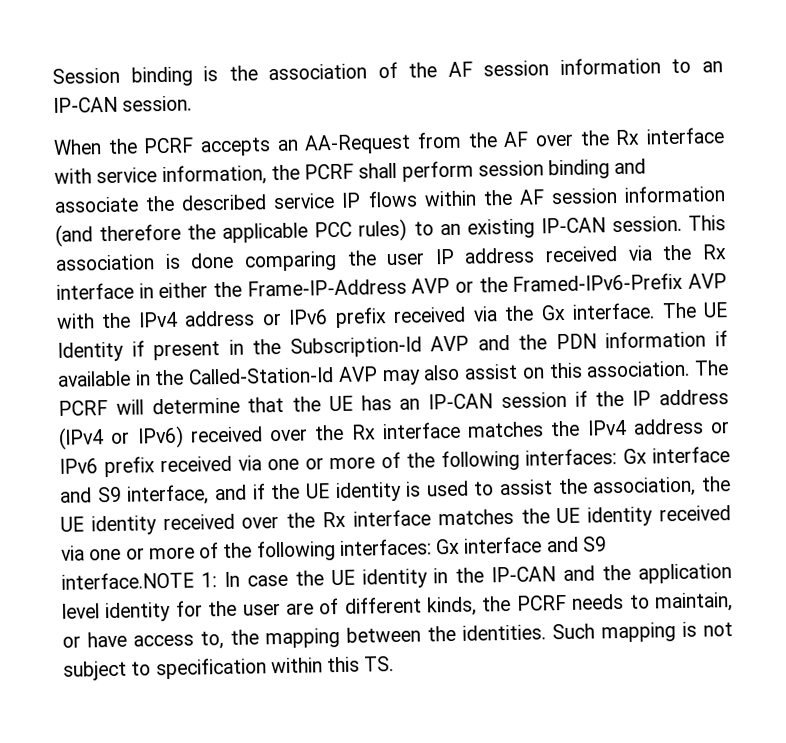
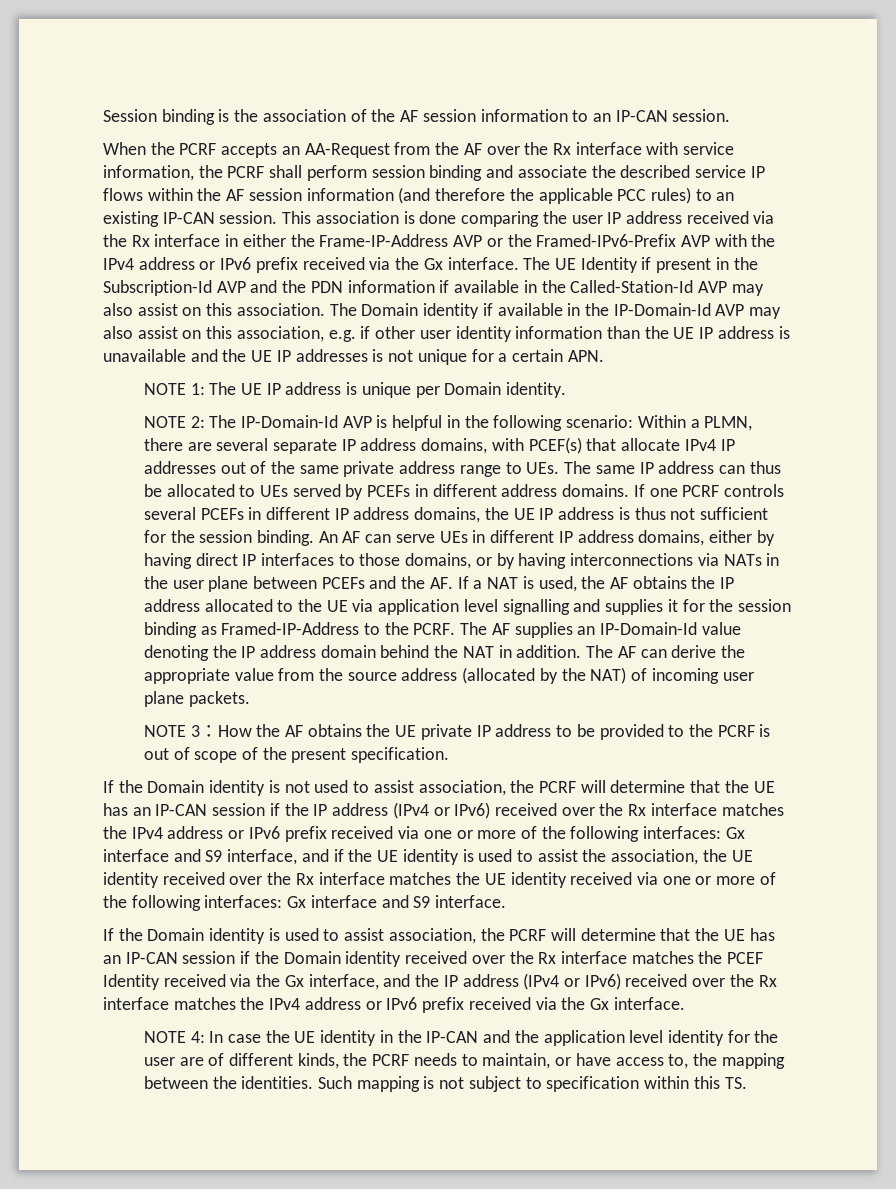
- The PCRF will determine that the UE has an IP-CAN session if the IP address (IPv4 or IPv6) received over the Rx interface matches the IPv4 address or IPv6 prefix received via one or more of the following interfaces:
+ The Domain identity if available in the IP-Domain-Id AVP may also assist on this association, e.g. if other user identity information than the UE IP address is unavailable and the UE IP addresses is not unique for a certain APN.
+ NOTE 1: The UE IP address is unique per Domain identity.
+ NOTE 2: The IP-Domain-Id AVP is helpful in the following scenario: Within a PLMN, there are several separate IP address domains, with PCEF(s) that allocate IPv4 IP addresses out of the same private address range to UEs. The same IP address can thus be allocated to UEs served by PCEFs in different address domains. If one PCRF controls several PCEFs in different IP address domains, the UE IP address is thus not sufficient for the session binding. An AF can serve UEs in different IP address domains, either by having direct IP interfaces to those domains, or by having interconnections via NATs in the user plane between PCEFs and the AF. If a NAT is used, the AF obtains the IP address allocated to the UE via application level signalling and supplies it for the session binding as Framed-IP-Address to the PCRF. The AF supplies an IP-Domain-Id value denoting the IP address domain behind the NAT in addition. The AF can derive the appropriate value from the source address (allocated by the NAT) of incoming user plane packets.
+ NOTE 3：How the AF obtains the UE private IP address to be provided to the PCRF is out of scope of the present specification.
+ If the Domain identity is not used to assist association, the PCRF will determine that the UE has an IP-CAN session if the IP address (IPv4 or IPv6) received over the Rx interface matches the IPv4 address or IPv6 prefix received via one or more of the following interfaces:
- Gx interface and S9 interface.NOTE 1:
+ Gx interface and S9 interface.
+ If the Domain identity is used to assist association, the PCRF will determine that the UE has an IP-CAN session if the Domain identity received over the Rx interface matches the PCEF Identity received via the Gx interface, and the IP address (IPv4 or IPv6) received over the Rx interface matches the IPv4 address or IPv6 prefix received via the Gx interface.
+ NOTE 4:

